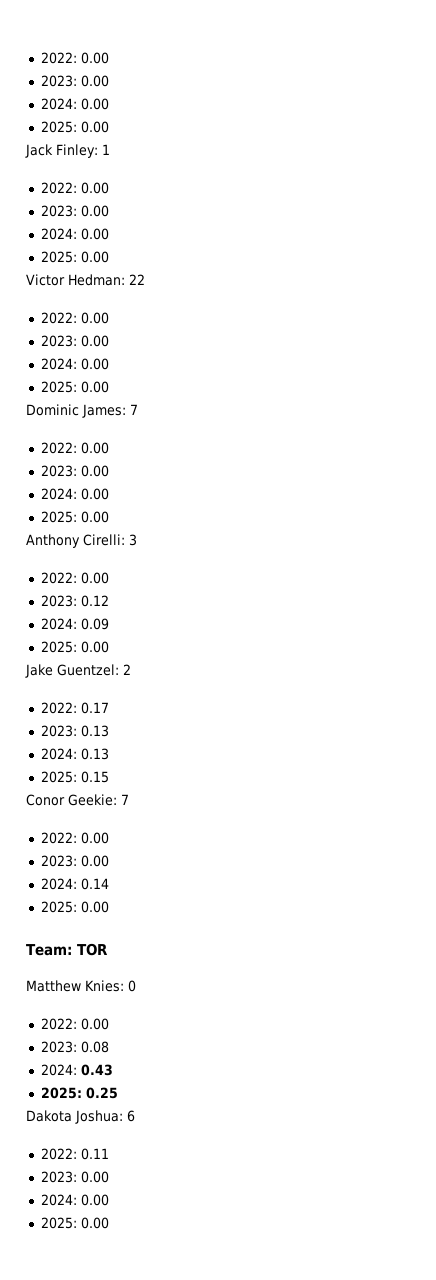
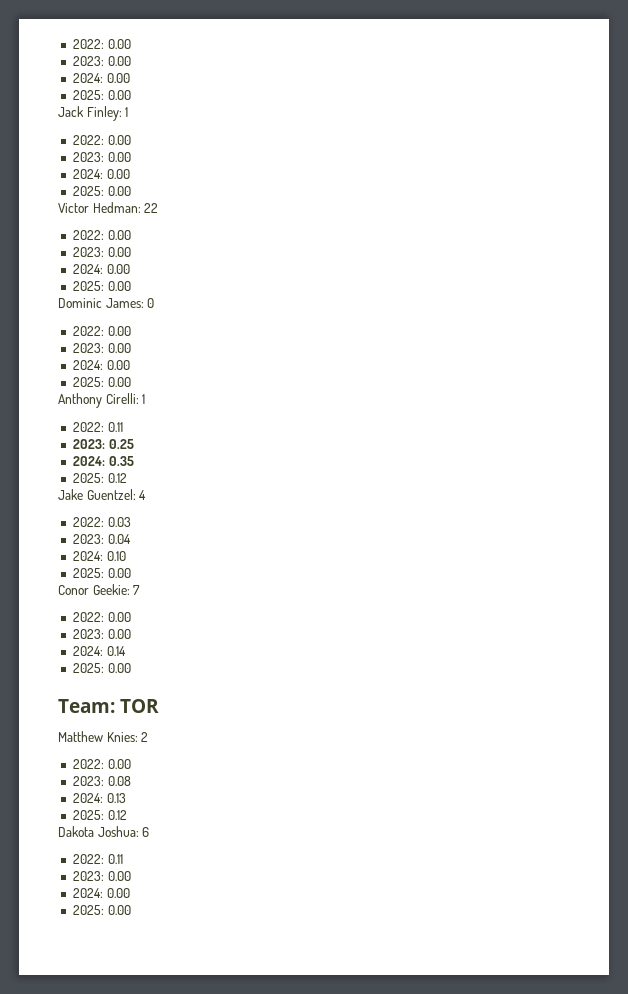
- Dominic James: 7
+ Dominic James: 0
- Anthony Cirelli: 3
- 2022: 0.00
- 2023: 0.12
- 2024: 0.09
+ Anthony Cirelli: 1
+ 2022: 0.11
+ 2023: 0.25
+ 2024: 0.35
+ 2025: 0.12
+ Jake Guentzel: 4
+ 2022: 0.03
+ 2023: 0.04
+ 2024: 0.10
  2025: 0.00
- Jake Guentzel: 2
- 2022: 0.17
- 2023: 0.13
- 2024: 0.13
- 2025: 0.15
- Matthew Knies: 0
+ Matthew Knies: 2
- 2024: 0.43
- 2025: 0.25
+ 2024: 0.13
+ 2025: 0.12

